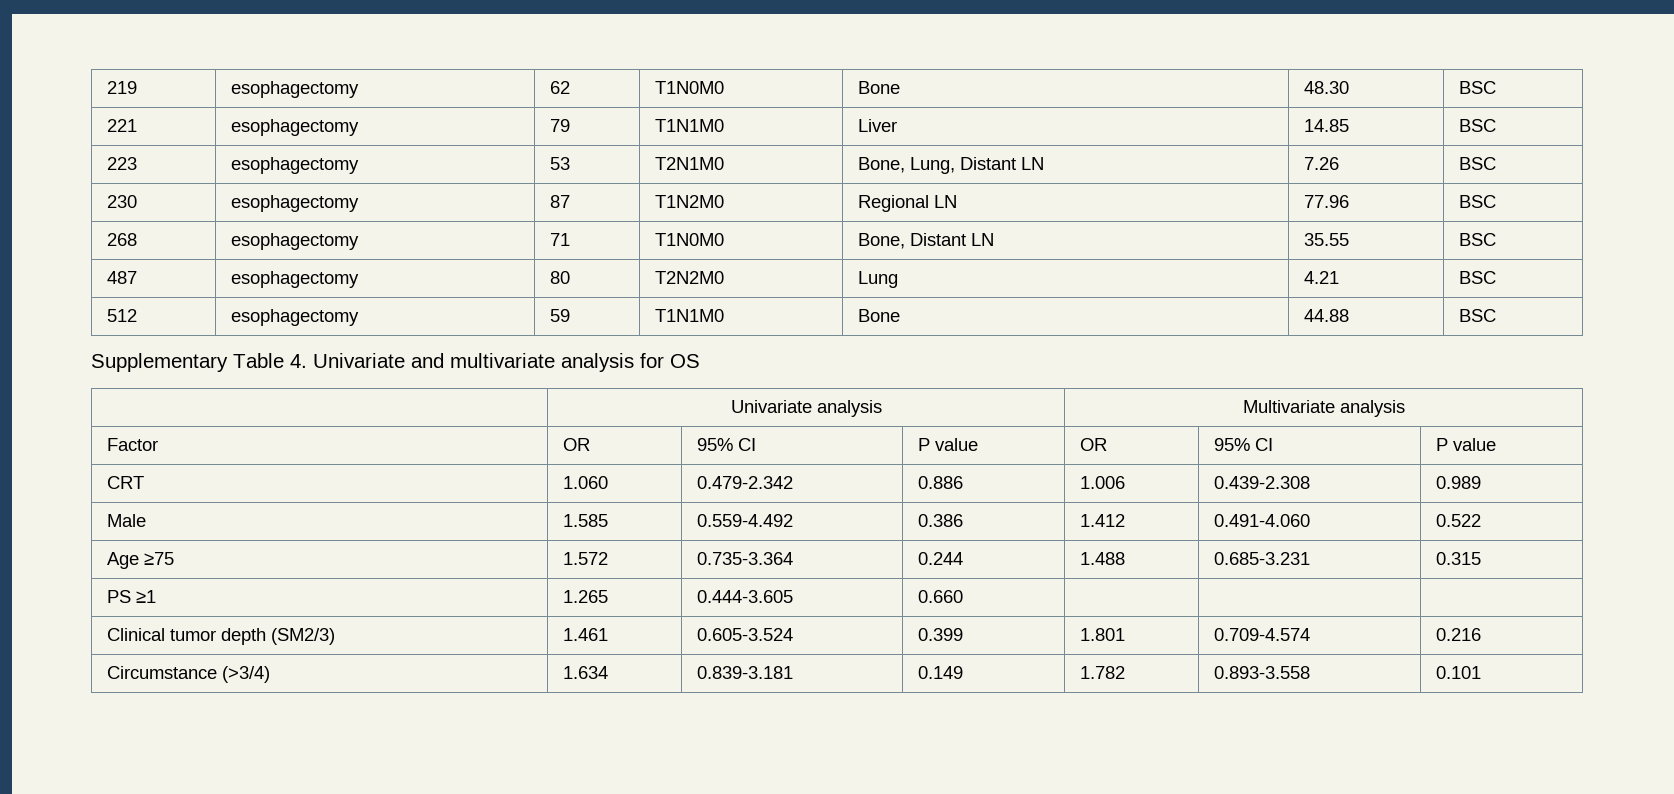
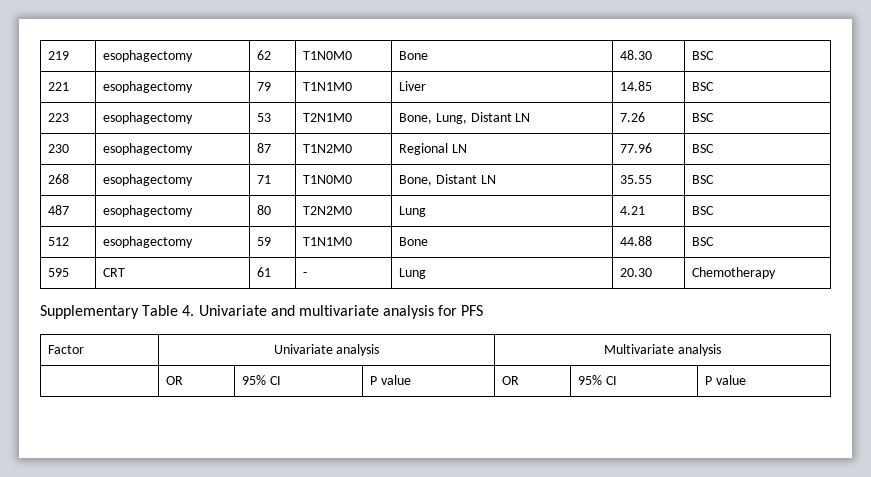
+ 595 | CRT | 61 | - | Lung | 20.30 | Chemotherapy
- Supplementary Table 4. Univariate and multivariate analysis for OS
- | Univariate analysis | Multivariate analysis
+ Supplementary Table 4. Univariate and multivariate analysis for PFS
+ Factor | Univariate analysis | Multivariate analysis
- Factor | OR | 95% CI | P value | OR | 95% CI | P value
+ | OR | 95% CI | P value | OR | 95% CI | P value
- CRT | 1.060 | 0.479-2.342 | 0.886 | 1.006 | 0.439-2.308 | 0.989
- Male | 1.585 | 0.559-4.492 | 0.386 | 1.412 | 0.491-4.060 | 0.522
- Age ≥75 | 1.572 | 0.735-3.364 | 0.244 | 1.488 | 0.685-3.231 | 0.315
- PS ≥1 | 1.265 | 0.444-3.605 | 0.660 | | |
- Clinical tumor depth (SM2/3) | 1.461 | 0.605-3.524 | 0.399 | 1.801 | 0.709-4.574 | 0.216
- Circumstance (>3/4) | 1.634 | 0.839-3.181 | 0.149 | 1.782 | 0.893-3.558 | 0.101

